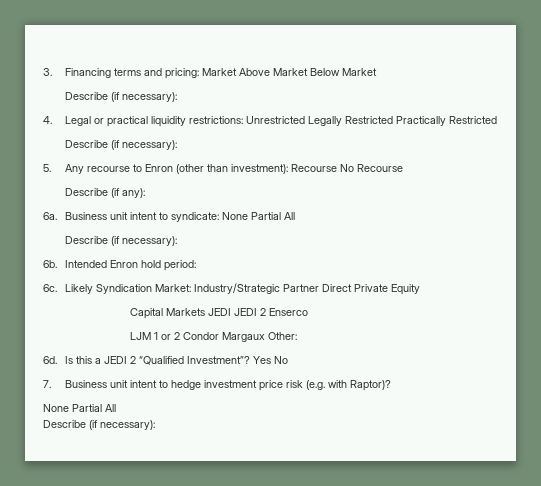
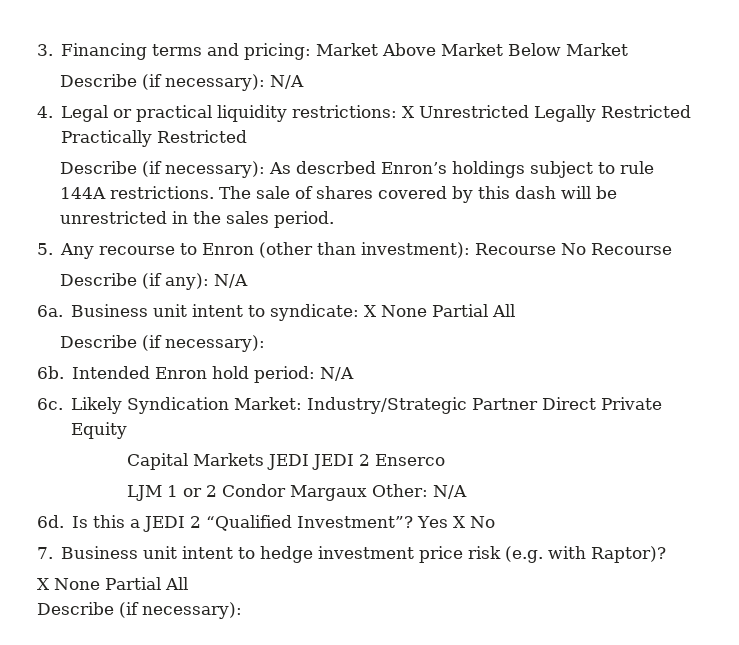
  3. Financing terms and pricing: Market Above Market Below Market
- Describe (if necessary):
+ Describe (if necessary): N/A
- 4. Legal or practical liquidity restrictions: Unrestricted Legally Restricted Practically Restricted
- Describe (if necessary):
+ 4. Legal or practical liquidity restrictions: X Unrestricted Legally Restricted Practically Restricted
+ Describe (if necessary): As descrbed Enron’s holdings subject to rule 144A restrictions. The sale of shares covered by this dash will be unrestricted in the sales period.
- Describe (if any):
+ Describe (if any): N/A
- Business unit intent to syndicate: None Partial All
+ Business unit intent to syndicate: X None Partial All
- Intended Enron hold period:
+ Intended Enron hold period: N/A
- LJM 1 or 2 Condor Margaux Other:
+ LJM 1 or 2 Condor Margaux Other: N/A
- Yes No
+ Yes X No
  7. Business unit intent to hedge investment price risk (e.g. with Raptor)?
- None Partial All
+ X None Partial All

